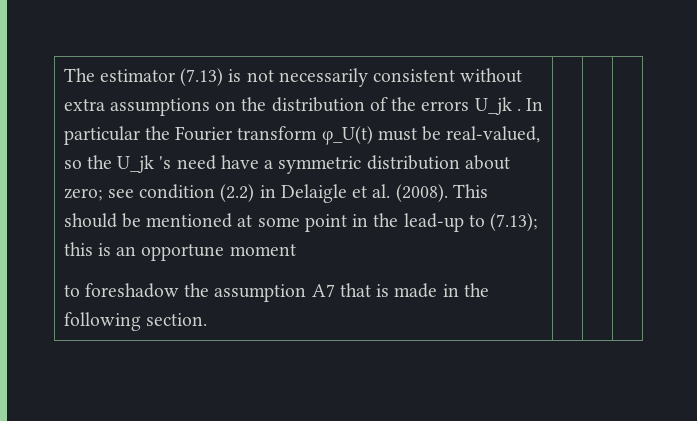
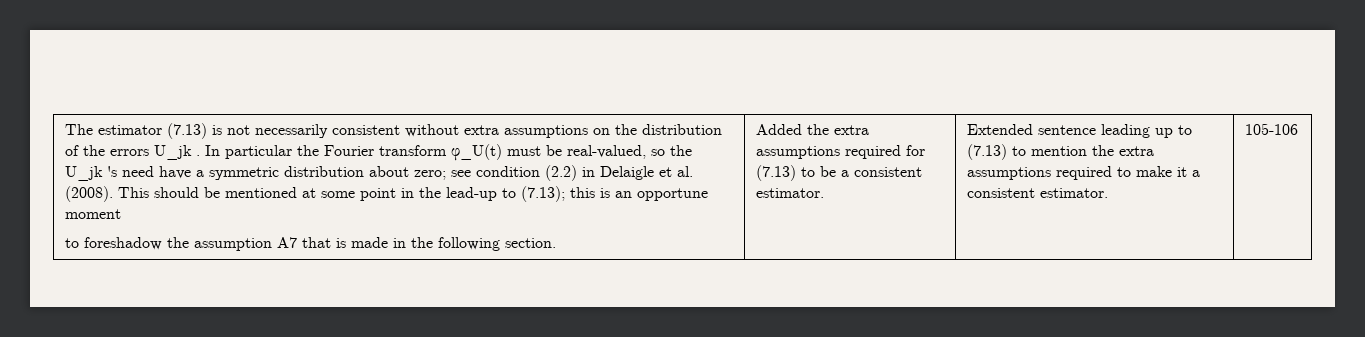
+ Added the extra assumptions required for (7.13) to be a consistent estimator. | Extended sentence leading up to (7.13) to mention the extra assumptions required to make it a consistent estimator. | 105-106

